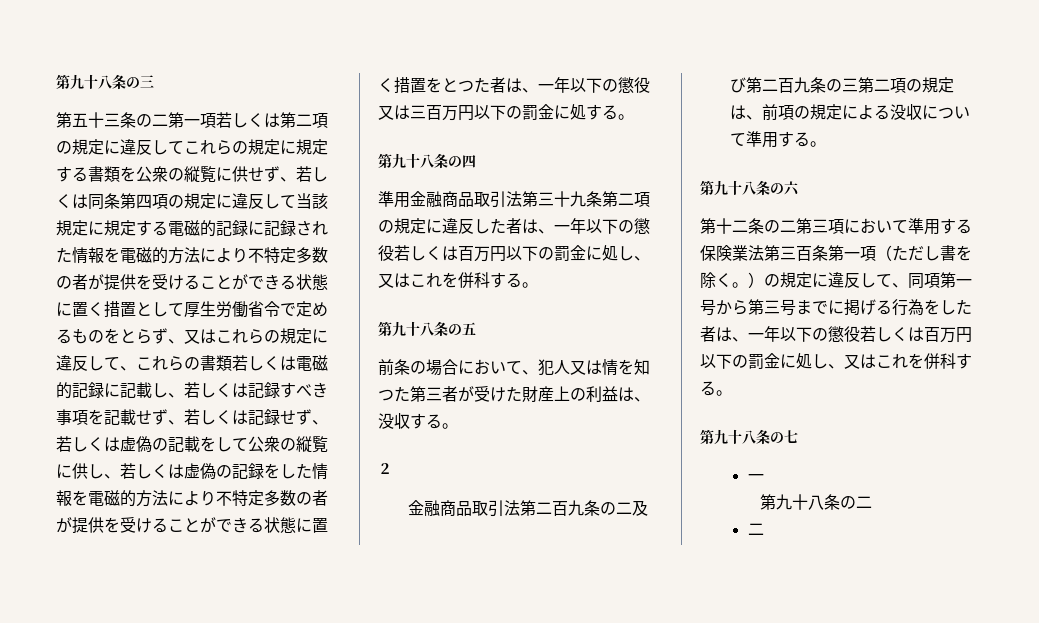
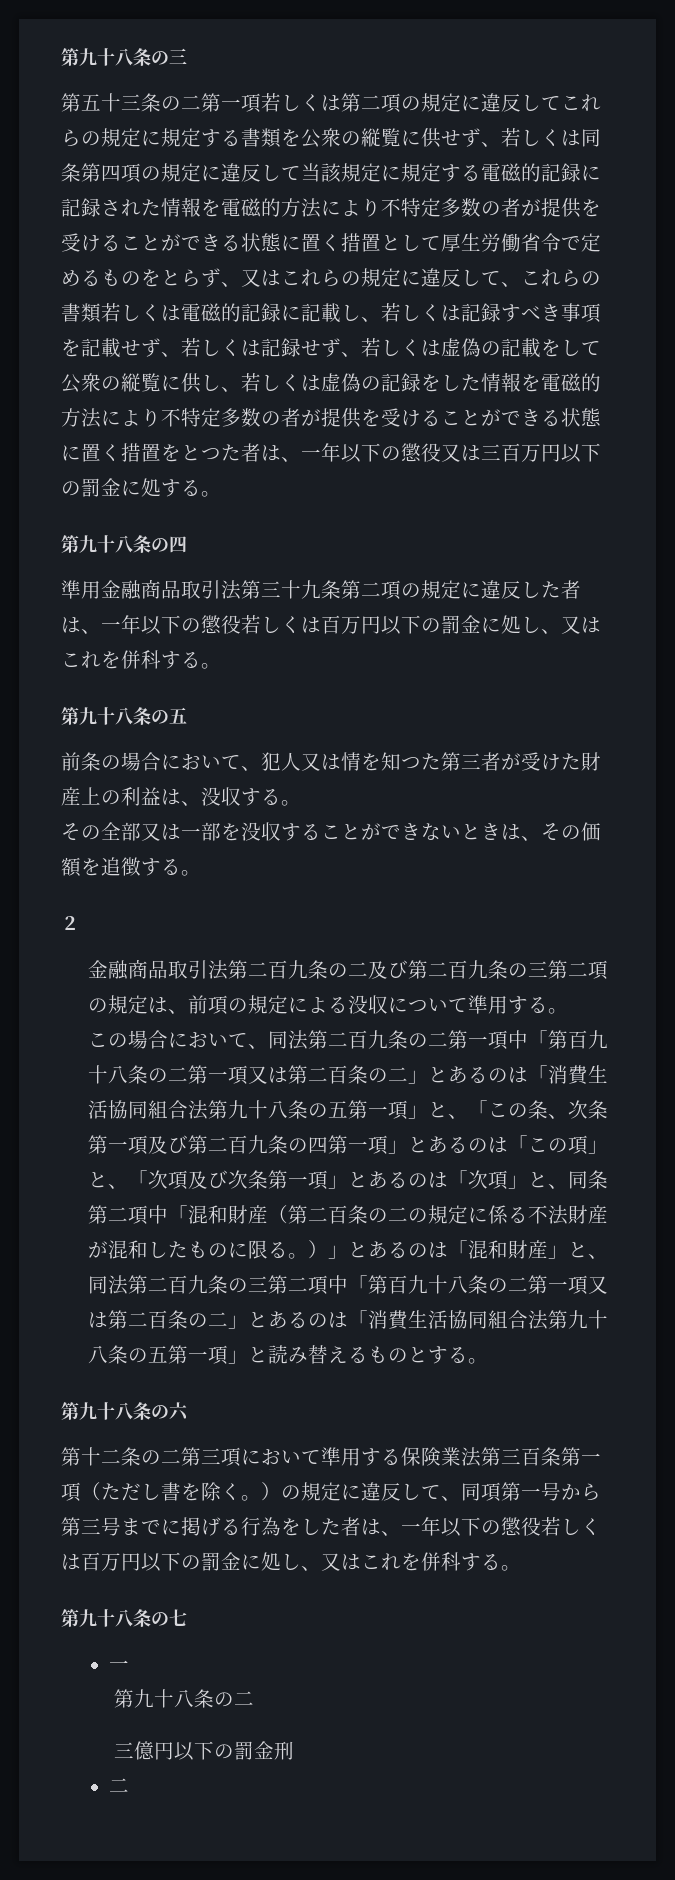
+ その全部又は一部を没収することができないときは、その価額を追徴する。
+ この場合において、同法第二百九条の二第一項中「第百九十八条の二第一項又は第二百条の二」とあるのは「消費生活協同組合法第九十八条の五第一項」と、「この条、次条第一項及び第二百九条の四第一項」とあるのは「この項」と、「次項及び次条第一項」とあるのは「次項」と、同条第二項中「混和財産（第二百条の二の規定に係る不法財産が混和したものに限る。）」とあるのは「混和財産」と、同法第二百九条の三第二項中「第百九十八条の二第一項又は第二百条の二」とあるのは「消費生活協同組合法第九十八条の五第一項」と読み替えるものとする。
+ 三億円以下の罰金刑

